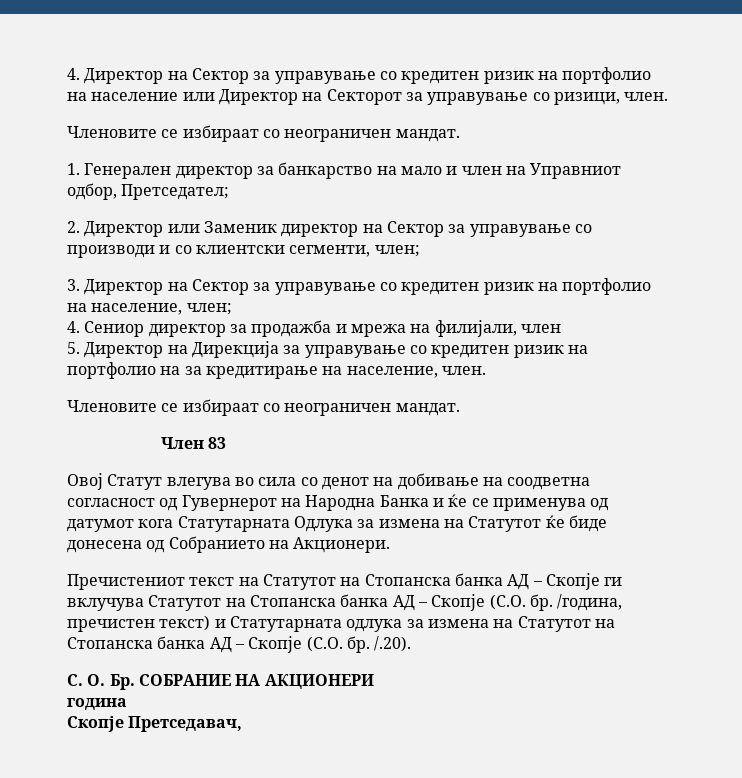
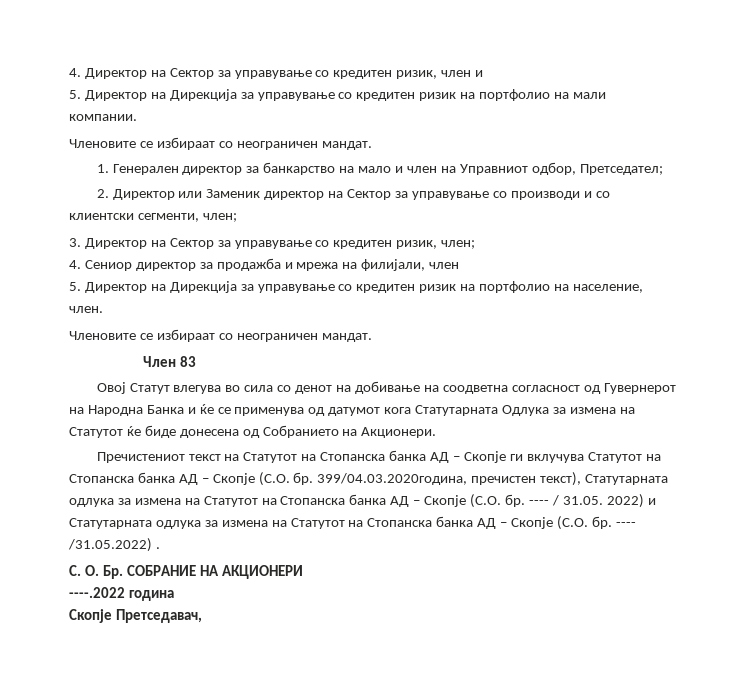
- 4. Директор на Сектор за управување со кредитен ризик на портфолио на население или Директор на Секторот за управување со ризици, член.
+ 4. Директор на Сектор за управување со кредитен ризик, член и
+ 5. Директор на Дирекција за управување со кредитен ризик на портфолио на мали компании.
- 3. Директор на Сектор за управување со кредитен ризик на портфолио на население, член;
+ 3. Директор на Сектор за управување со кредитен ризик, член;
- 5. Директор на Дирекција за управување со кредитен ризик на портфолио на за кредитирање на население, член.
+ 5. Директор на Дирекција за управување со кредитен ризик на портфолио на население, член.
- /година, пречистен текст) и Статутарната одлука за измена на Статутот на Стопанска банка АД – Скопје (С.О. бр.
+ 399/04.03.2020година, пречистен текст), Статутарната одлука за измена на Статутот на Стопанска банка АД – Скопје (С.О. бр. ---- / 31.05. 2022) и Статутарната одлука за измена на Статутот на Стопанска банка АД – Скопје (С.О. бр.
- /.20).
+ ---- /31.05.2022) .
- година
+ ----.2022 година

